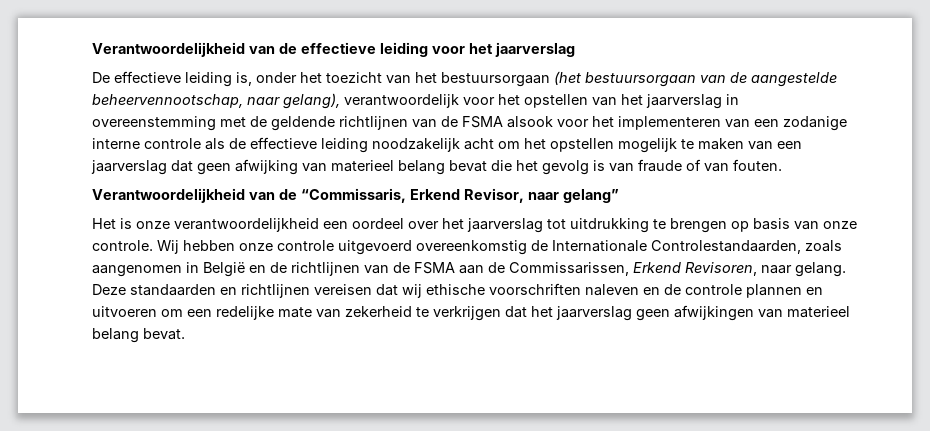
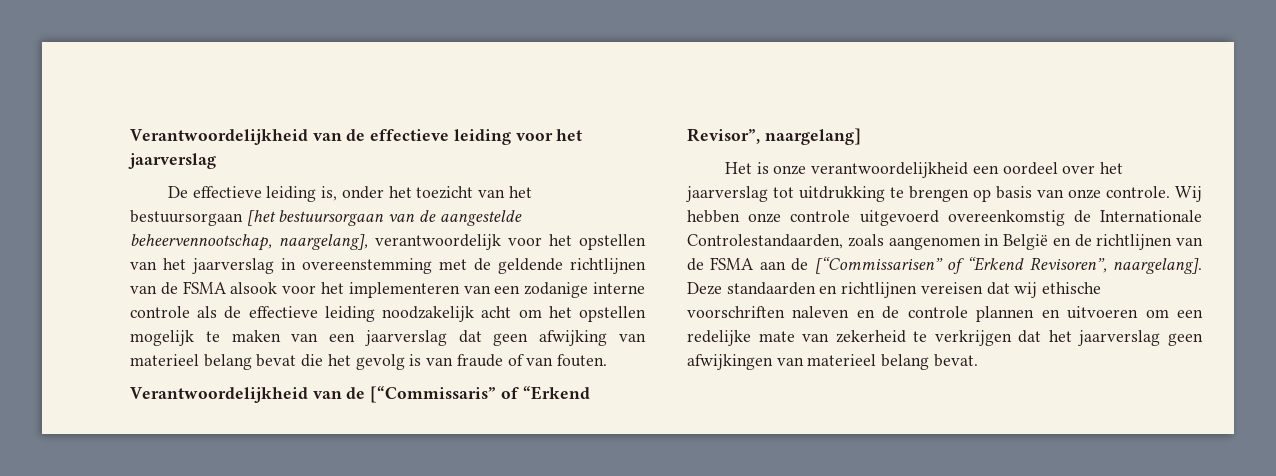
- De effectieve leiding is, onder het toezicht van het bestuursorgaan (het bestuursorgaan van de aangestelde beheervennootschap, naar gelang), verantwoordelijk voor het opstellen van het jaarverslag in overeenstemming met de geldende richtlijnen van de FSMA alsook voor het implementeren van een zodanige interne controle als de effectieve leiding noodzakelijk acht om het opstellen mogelijk te maken van een jaarverslag dat geen afwijking van materieel belang bevat die het gevolg is van fraude of van fouten.
+ De effectieve leiding is, onder het toezicht van het bestuursorgaan [het bestuursorgaan van de aangestelde beheervennootschap, naargelang], verantwoordelijk voor het opstellen van het jaarverslag in overeenstemming met de geldende richtlijnen van de FSMA alsook voor het implementeren van een zodanige interne controle als de effectieve leiding noodzakelijk acht om het opstellen mogelijk te maken van een jaarverslag dat geen afwijking van materieel belang bevat die het gevolg is van fraude of van fouten.
- Verantwoordelijkheid van de “Commissaris, Erkend Revisor, naar gelang”
+ Verantwoordelijkheid van de [“Commissaris” of “Erkend Revisor”, naargelang]
- Wij hebben onze controle uitgevoerd overeenkomstig de Internationale Controlestandaarden, zoals aangenomen in België en de richtlijnen van de FSMA aan de Commissarissen, Erkend Revisoren, naar gelang.
+ Wij hebben onze controle uitgevoerd overeenkomstig de Internationale Controlestandaarden, zoals aangenomen in België en de richtlijnen van de FSMA aan de [“Commissarisen” of “Erkend Revisoren”, naargelang].

